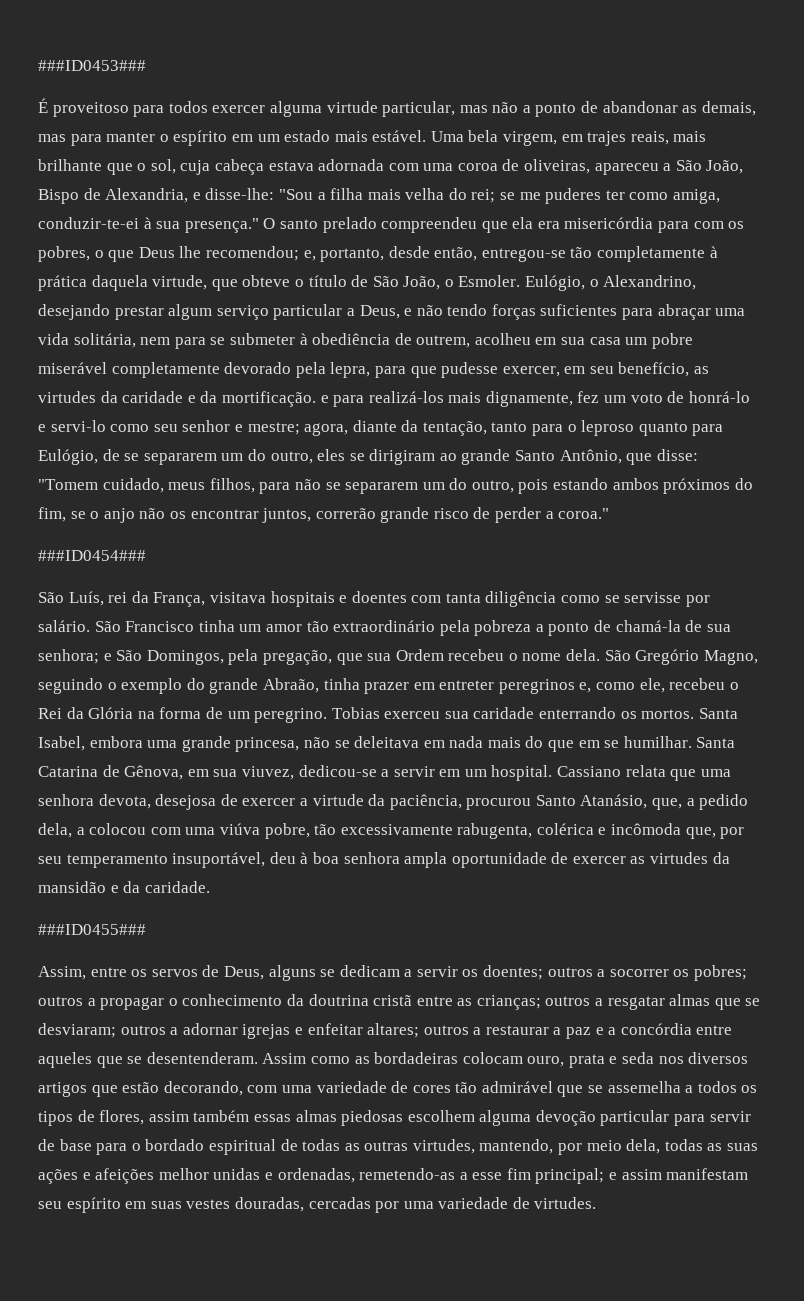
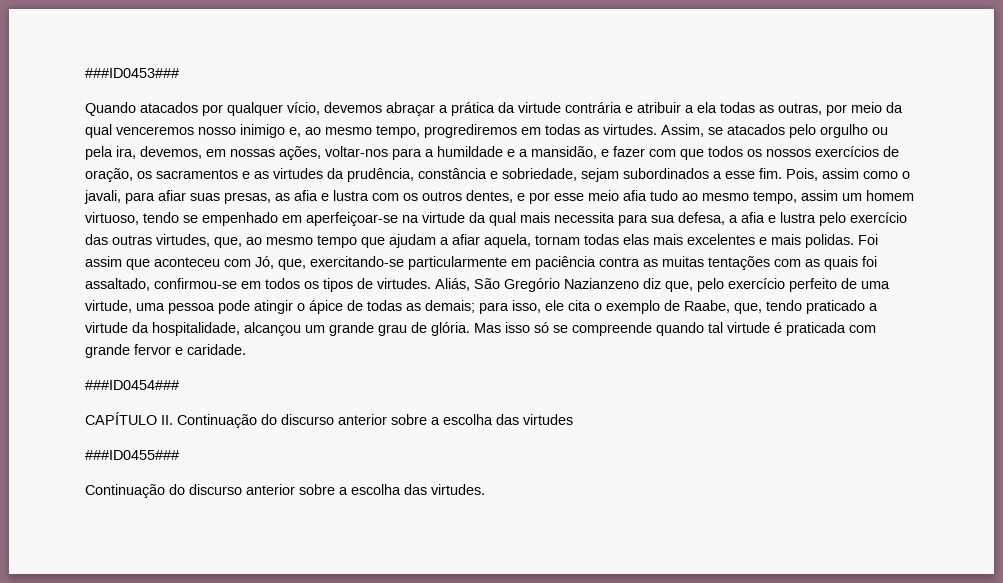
- É proveitoso para todos exercer alguma virtude particular, mas não a ponto de abandonar as demais, mas para manter o espírito em um estado mais estável. Uma bela virgem, em trajes reais, mais brilhante que o sol, cuja cabeça estava adornada com uma coroa de oliveiras, apareceu a São João, Bispo de Alexandria, e disse-lhe: "Sou a filha mais velha do rei; se me puderes ter como amiga, conduzir-te-ei à sua presença." O santo prelado compreendeu que ela era misericórdia para com os pobres, o que Deus lhe recomendou; e, portanto, desde então, entregou-se tão completamente à prática daquela virtude, que obteve o título de São João, o Esmoler. Eulógio, o Alexandrino, desejando prestar algum serviço particular a Deus, e não tendo forças suficientes para abraçar uma vida solitária, nem para se submeter à obediência de outrem, acolheu em sua casa um pobre miserável completamente devorado pela lepra, para que pudesse exercer, em seu benefício, as virtudes da caridade e da mortificação. e para realizá-los mais dignamente, fez um voto de honrá-lo e servi-lo como seu senhor e mestre; agora, diante da tentação, tanto para o leproso quanto para Eulógio, de se separarem um do outro, eles se dirigiram ao grande Santo Antônio, que disse: "Tomem cuidado, meus filhos, para não se separarem um do outro, pois estando ambos próximos do fim, se o anjo não os encontrar juntos, correrão grande risco de perder a coroa."
+ Quando atacados por qualquer vício, devemos abraçar a prática da virtude contrária e atribuir a ela todas as outras, por meio da qual venceremos nosso inimigo e, ao mesmo tempo, progrediremos em todas as virtudes. Assim, se atacados pelo orgulho ou pela ira, devemos, em nossas ações, voltar-nos para a humildade e a mansidão, e fazer com que todos os nossos exercícios de oração, os sacramentos e as virtudes da prudência, constância e sobriedade, sejam subordinados a esse fim. Pois, assim como o javali, para afiar suas presas, as afia e lustra com os outros dentes, e por esse meio afia tudo ao mesmo tempo, assim um homem virtuoso, tendo se empenhado em aperfeiçoar-se na virtude da qual mais necessita para sua defesa, a afia e lustra pelo exercício das outras virtudes, que, ao mesmo tempo que ajudam a afiar aquela, tornam todas elas mais excelentes e mais polidas. Foi assim que aconteceu com Jó, que, exercitando-se particularmente em paciência contra as muitas tentações com as quais foi assaltado, confirmou-se em todos os tipos de virtudes. Aliás, São Gregório Nazianzeno diz que, pelo exercício perfeito de uma virtude, uma pessoa pode atingir o ápice de todas as demais; para isso, ele cita o exemplo de Raabe, que, tendo praticado a virtude da hospitalidade, alcançou um grande grau de glória. Mas isso só se compreende quando tal virtude é praticada com grande fervor e caridade.
  ###ID0454###
- São Luís, rei da França, visitava hospitais e doentes com tanta diligência como se servisse por salário. São Francisco tinha um amor tão extraordinário pela pobreza a ponto de chamá-la de sua senhora; e São Domingos, pela pregação, que sua Ordem recebeu o nome dela. São Gregório Magno, seguindo o exemplo do grande Abraão, tinha prazer em entreter peregrinos e, como ele, recebeu o Rei da Glória na forma de um peregrino. Tobias exerceu sua caridade enterrando os mortos. Santa Isabel, embora uma grande princesa, não se deleitava em nada mais do que em se humilhar. Santa Catarina de Gênova, em sua viuvez, dedicou-se a servir em um hospital. Cassiano relata que uma senhora devota, desejosa de exercer a virtude da paciência, procurou Santo Atanásio, que, a pedido dela, a colocou com uma viúva pobre, tão excessivamente rabugenta, colérica e incômoda que, por seu temperamento insuportável, deu à boa senhora ampla oportunidade de exercer as virtudes da mansidão e da caridade.
+ CAPÍTULO II. Continuação do discurso anterior sobre a escolha das virtudes
  ###ID0455###
- Assim, entre os servos de Deus, alguns se dedicam a servir os doentes; outros a socorrer os pobres; outros a propagar o conhecimento da doutrina cristã entre as crianças; outros a resgatar almas que se desviaram; outros a adornar igrejas e enfeitar altares; outros a restaurar a paz e a concórdia entre aqueles que se desentenderam. Assim como as bordadeiras colocam ouro, prata e seda nos diversos artigos que estão decorando, com uma variedade de cores tão admirável que se assemelha a todos os tipos de flores, assim também essas almas piedosas escolhem alguma devoção particular para servir de base para o bordado espiritual de todas as outras virtudes, mantendo, por meio dela, todas as suas ações e afeições melhor unidas e ordenadas, remetendo-as a esse fim principal; e assim manifestam seu espírito em suas vestes douradas, cercadas por uma variedade de virtudes.
+ Continuação do discurso anterior sobre a escolha das virtudes.

